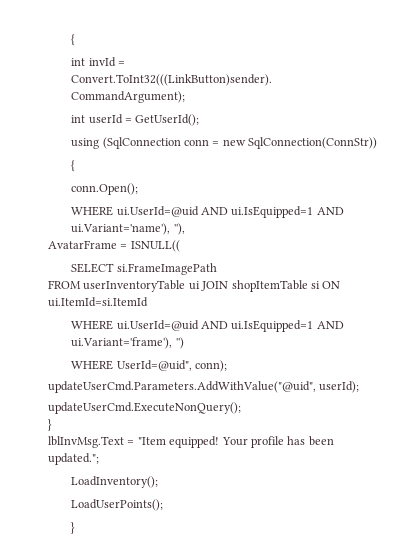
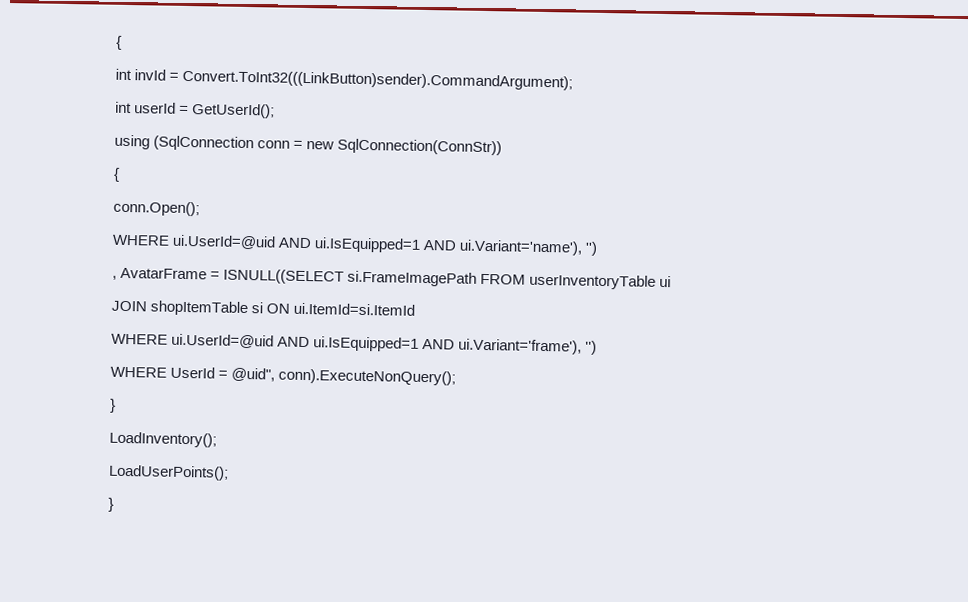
- WHERE ui.UserId=@uid AND ui.IsEquipped=1 AND ui.Variant='name'), ''),
- AvatarFrame = ISNULL((
- SELECT si.FrameImagePath
- FROM userInventoryTable ui JOIN shopItemTable si ON ui.ItemId=si.ItemId
+ WHERE ui.UserId=@uid AND ui.IsEquipped=1 AND ui.Variant='name'), '')
+ , AvatarFrame = ISNULL((SELECT si.FrameImagePath FROM userInventoryTable ui
+ JOIN shopItemTable si ON ui.ItemId=si.ItemId
- WHERE UserId=@uid", conn);
- updateUserCmd.Parameters.AddWithValue("@uid", userId);
- updateUserCmd.ExecuteNonQuery();
+ WHERE UserId = @uid", conn).ExecuteNonQuery();
  }
- lblInvMsg.Text = "Item equipped! Your profile has been updated.";

